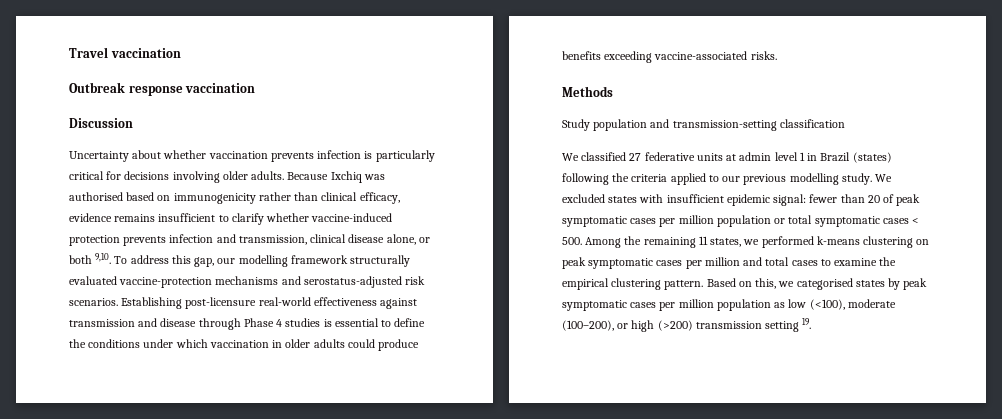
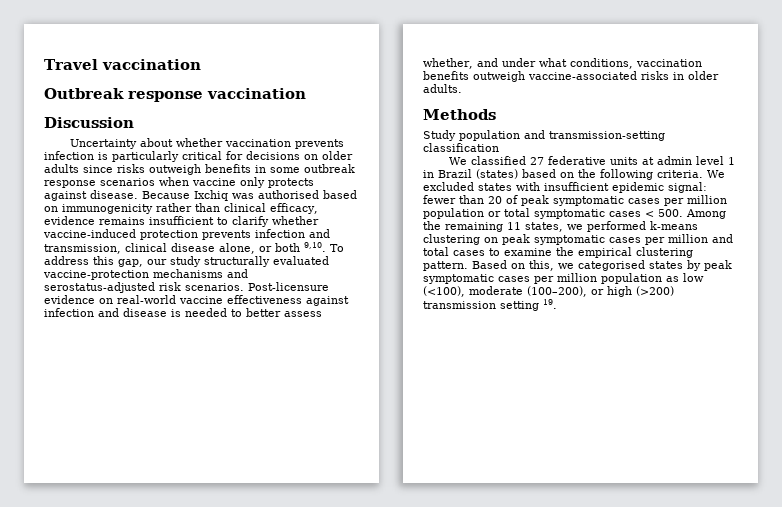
- Uncertainty about whether vaccination prevents infection is particularly critical for decisions involving older adults.
+ Uncertainty about whether vaccination prevents infection is particularly critical for decisions on older adults since risks outweigh benefits in some outbreak response scenarios when vaccine only protects against disease.
- To address this gap, our modelling framework structurally evaluated vaccine-protection mechanisms and serostatus-adjusted risk scenarios.
+ To address this gap, our study structurally evaluated vaccine-protection mechanisms and serostatus-adjusted risk scenarios.
- Establishing post-licensure real-world effectiveness against transmission and disease through Phase 4 studies is essential to define the conditions under which vaccination in older adults could produce benefits exceeding vaccine-associated risks.
+ Post-licensure evidence on real-world vaccine effectiveness against infection and disease is needed to better assess whether, and under what conditions, vaccination benefits outweigh vaccine-associated risks in older adults.
- We classified 27 federative units at admin level 1 in Brazil (states) following the criteria applied to our previous modelling study.
+ We classified 27 federative units at admin level 1 in Brazil (states) based on the following criteria.

